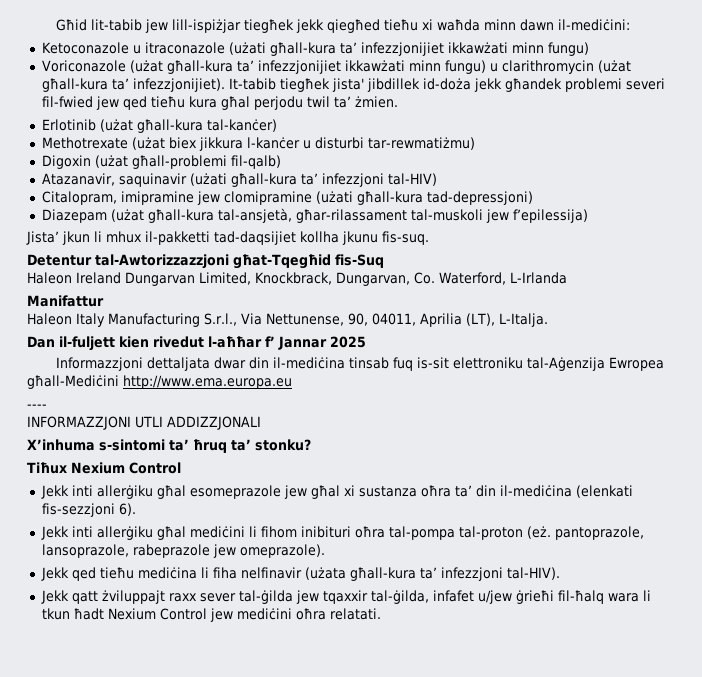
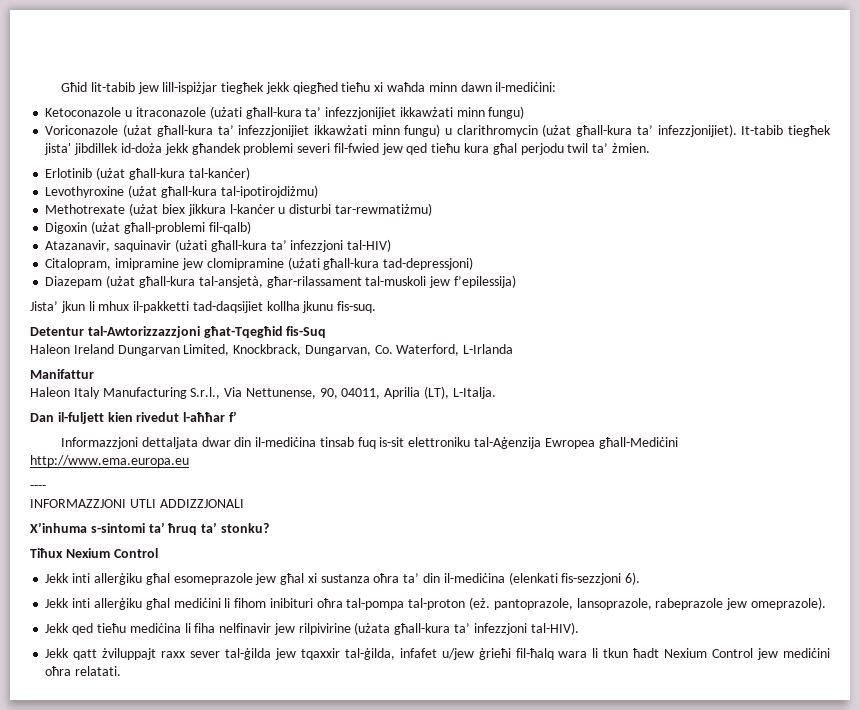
+ Levothyroxine (użat għall-kura tal-ipotirojdiżmu)
- Dan il-fuljett kien rivedut l-aħħar f’ Jannar 2025
+ Dan il-fuljett kien rivedut l-aħħar f’
- Jekk qed tieħu mediċina li fiha nelfinavir (użata għall-kura ta’ infezzjoni tal-HIV).
+ Jekk qed tieħu mediċina li fiha nelfinavir jew rilpivirine (użata għall-kura ta’ infezzjoni tal-HIV).

